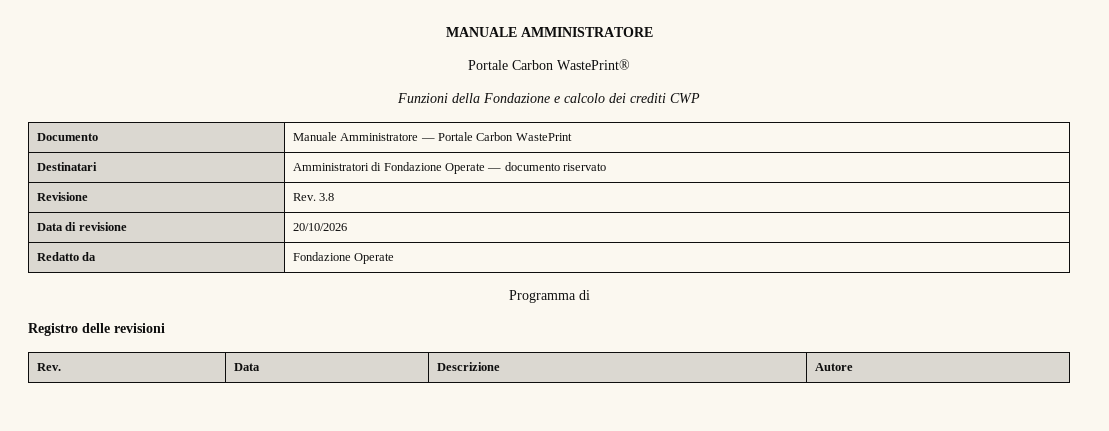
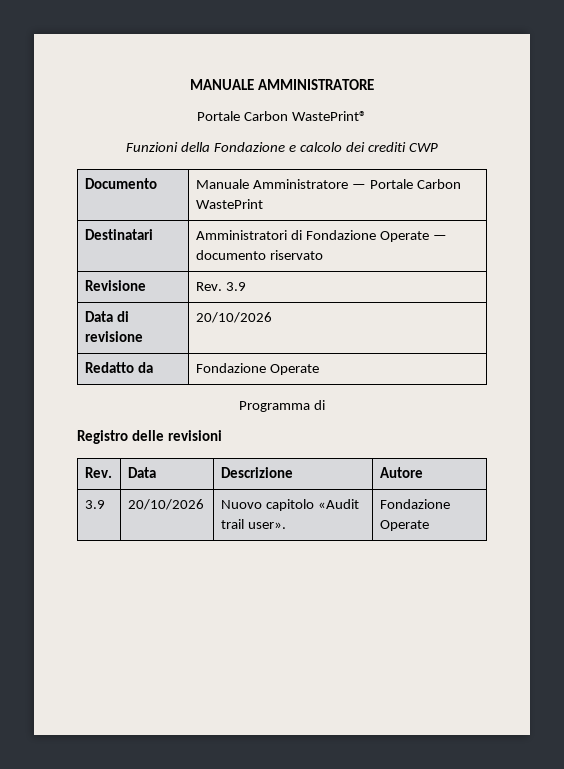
- Revisione | Rev. 3.8
+ Revisione | Rev. 3.9
+ 3.9 | 20/10/2026 | Nuovo capitolo «Audit trail user». | Fondazione Operate

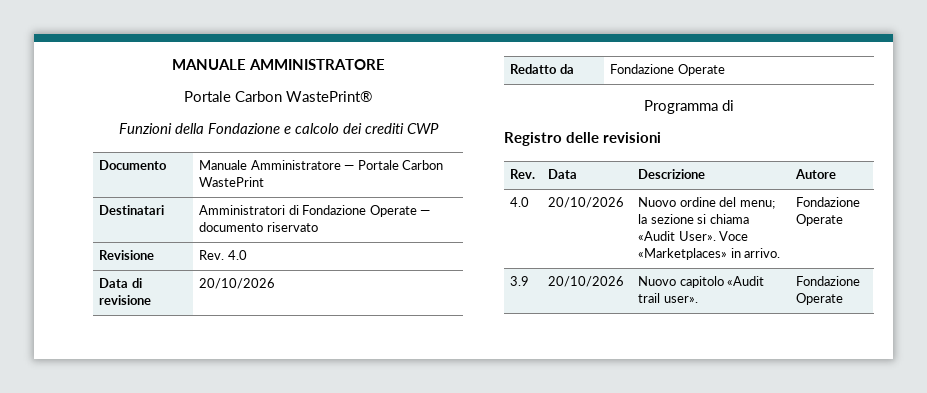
- Revisione | Rev. 3.9
+ Revisione | Rev. 4.0
+ 4.0 | 20/10/2026 | Nuovo ordine del menu; la sezione si chiama «Audit User». Voce «Marketplaces» in arrivo. | Fondazione Operate

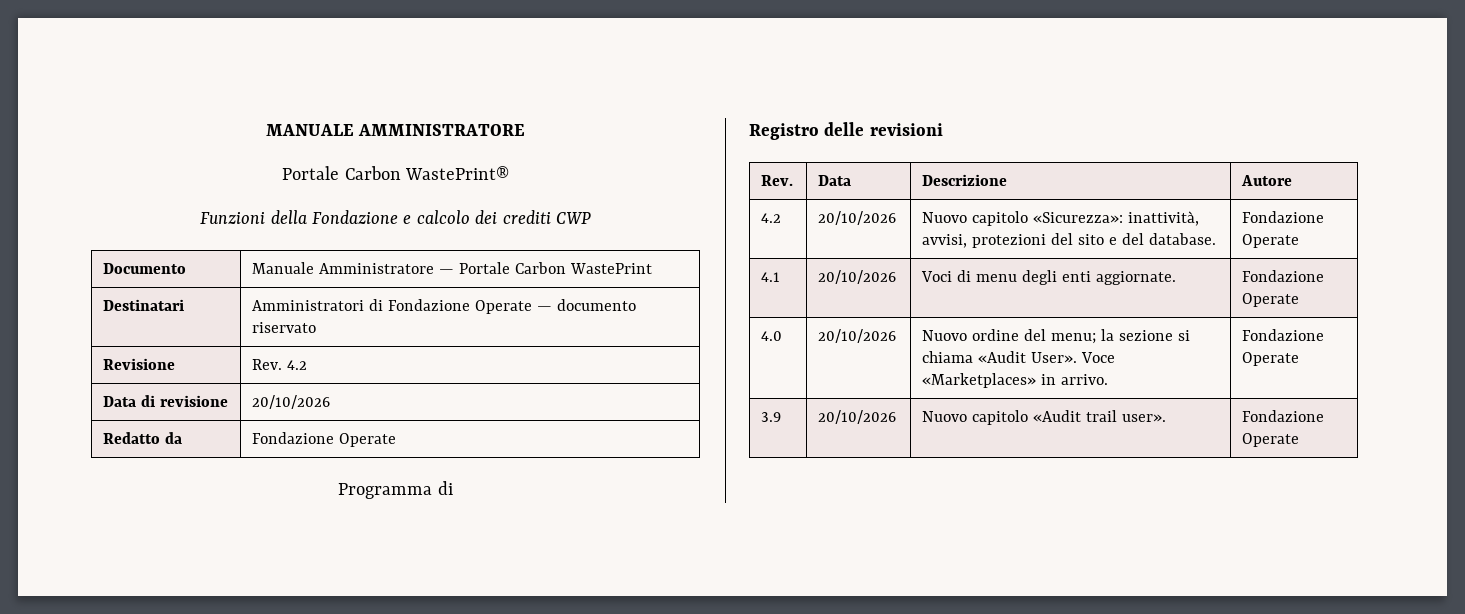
- Revisione | Rev. 4.0
+ Revisione | Rev. 4.2
+ 4.2 | 20/10/2026 | Nuovo capitolo «Sicurezza»: inattività, avvisi, protezioni del sito e del database. | Fondazione Operate
+ 4.1 | 20/10/2026 | Voci di menu degli enti aggiornate. | Fondazione Operate

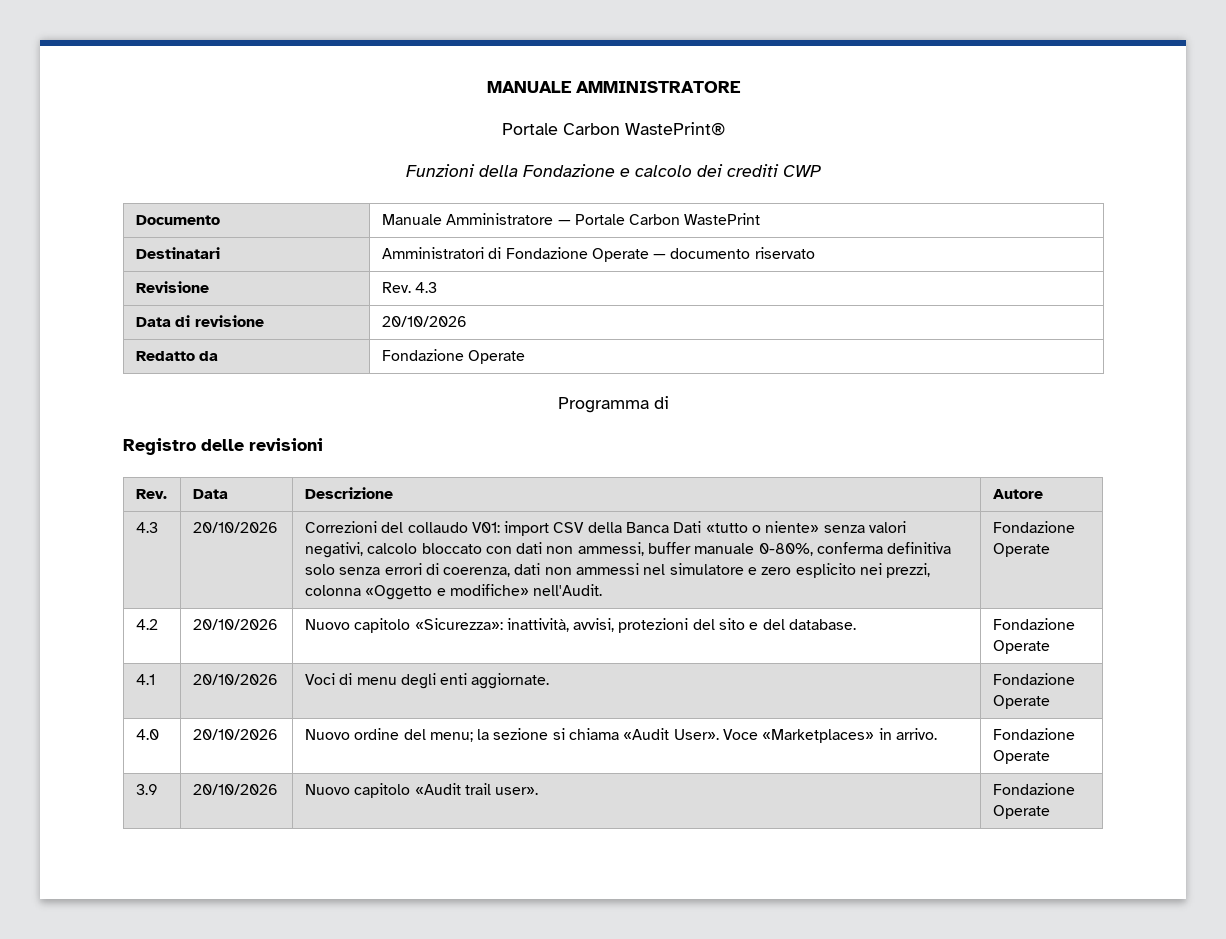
- Revisione | Rev. 4.2
+ Revisione | Rev. 4.3
+ 4.3 | 20/10/2026 | Correzioni del collaudo V01: import CSV della Banca Dati «tutto o niente» senza valori negativi, calcolo bloccato con dati non ammessi, buffer manuale 0-80%, conferma definitiva solo senza errori di coerenza, dati non ammessi nel simulatore e zero esplicito nei prezzi, colonna «Oggetto e modifiche» nell'Audit. | Fondazione Operate

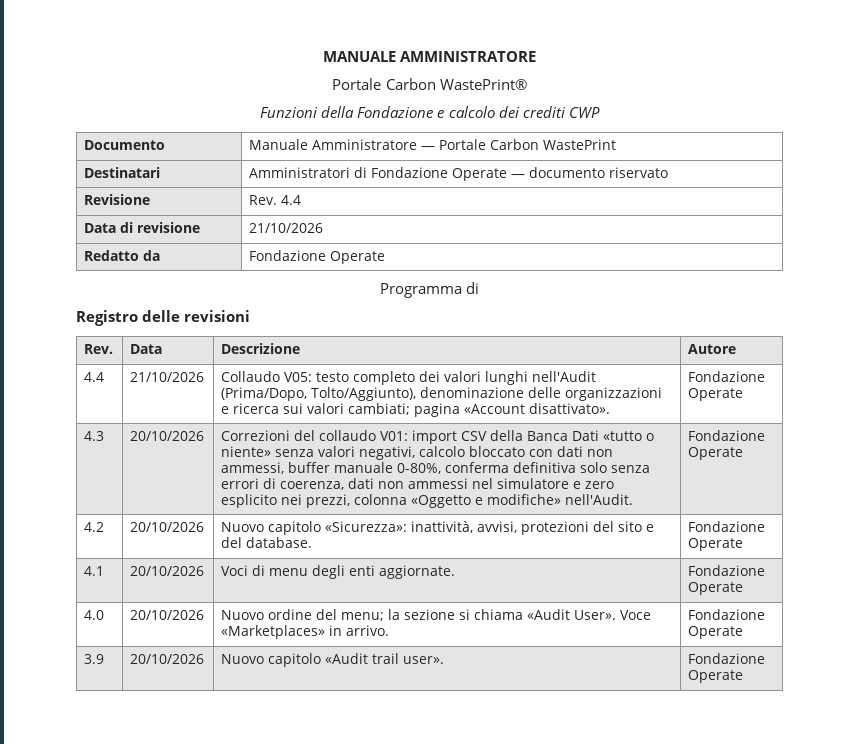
- Revisione | Rev. 4.3
+ Revisione | Rev. 4.4
- Data di revisione | 20/10/2026
+ Data di revisione | 21/10/2026
+ 4.4 | 21/10/2026 | Collaudo V05: testo completo dei valori lunghi nell'Audit (Prima/Dopo, Tolto/Aggiunto), denominazione delle organizzazioni e ricerca sui valori cambiati; pagina «Account disattivato». | Fondazione Operate

